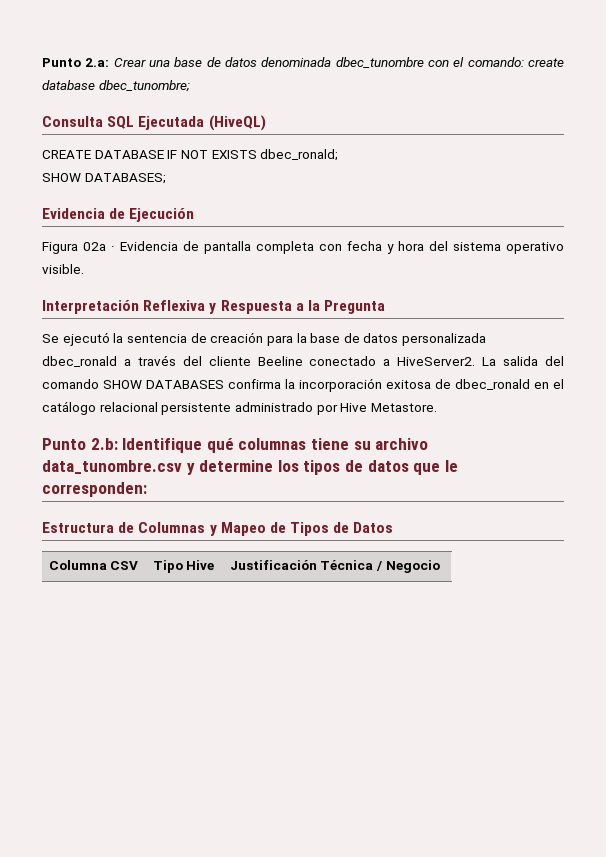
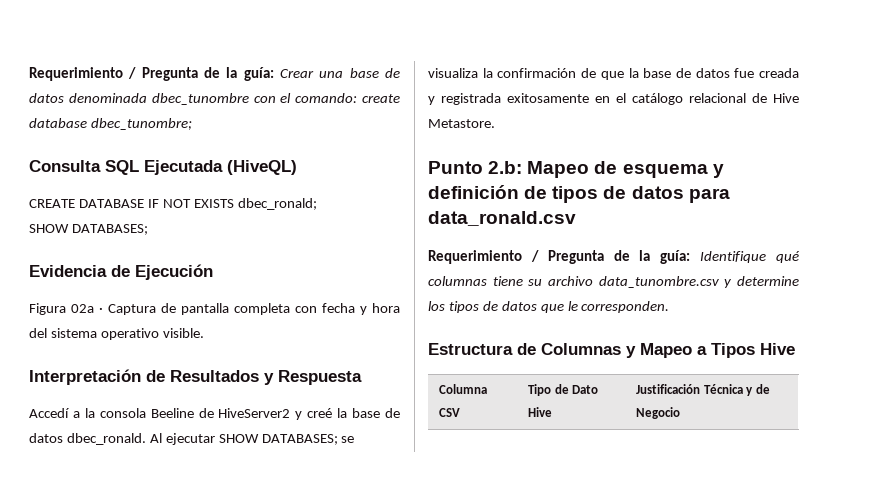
- Punto 2.a: Crear una base de datos denominada dbec_tunombre con el comando: create database dbec_tunombre;
+ Requerimiento / Pregunta de la guía: Crear una base de datos denominada dbec_tunombre con el comando: create database dbec_tunombre;
- Figura 02a · Evidencia de pantalla completa con fecha y hora del sistema operativo visible.
+ Figura 02a · Captura de pantalla completa con fecha y hora del sistema operativo visible.
- Interpretación Reflexiva y Respuesta a la Pregunta
- Se ejecutó la sentencia de creación para la base de datos personalizada dbec_ronald a través del cliente Beeline conectado a HiveServer2. La salida del comando SHOW DATABASES confirma la incorporación exitosa de dbec_ronald en el catálogo relacional persistente administrado por Hive Metastore.
+ Interpretación de Resultados y Respuesta
+ Accedí a la consola Beeline de HiveServer2 y creé la base de datos dbec_ronald. Al ejecutar SHOW DATABASES; se visualiza la confirmación de que la base de datos fue creada y registrada exitosamente en el catálogo relacional de Hive Metastore.
- Punto 2.b: Identifique qué columnas tiene su archivo data_tunombre.csv y determine los tipos de datos que le corresponden:
+ Punto 2.b: Mapeo de esquema y definición de tipos de datos para data_ronald.csv
+ Requerimiento / Pregunta de la guía: Identifique qué columnas tiene su archivo data_tunombre.csv y determine los tipos de datos que le corresponden.
- Estructura de Columnas y Mapeo de Tipos de Datos
+ Estructura de Columnas y Mapeo a Tipos Hive
- Columna CSV | Tipo Hive | Justificación Técnica / Negocio
+ Columna CSV | Tipo de Dato Hive | Justificación Técnica y de Negocio

